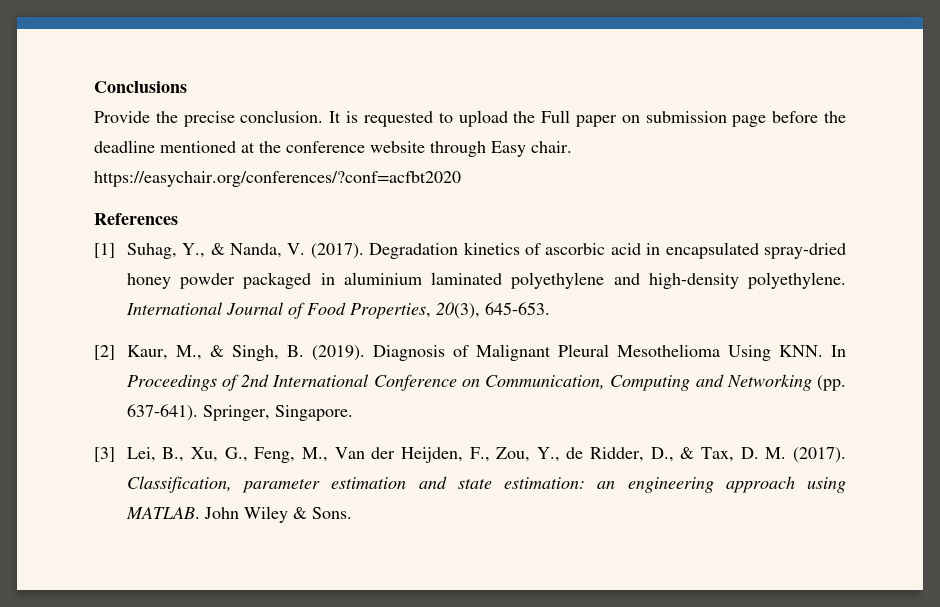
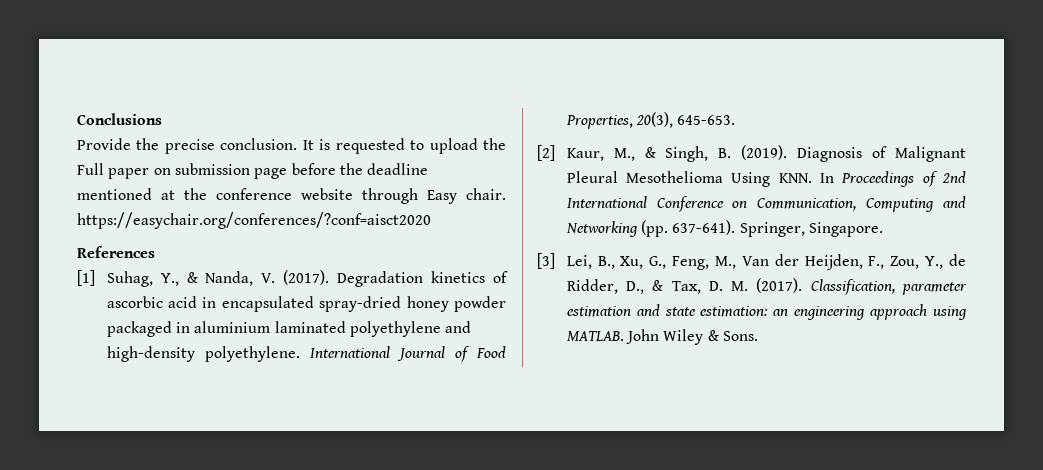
- It is requested to upload the Full paper on submission page before the deadline mentioned at the conference website through Easy chair. https://easychair.org/conferences/?conf=acfbt2020
+ It is requested to upload the Full paper on submission page before the deadline mentioned at the conference website through Easy chair. https://easychair.org/conferences/?conf=aisct2020

